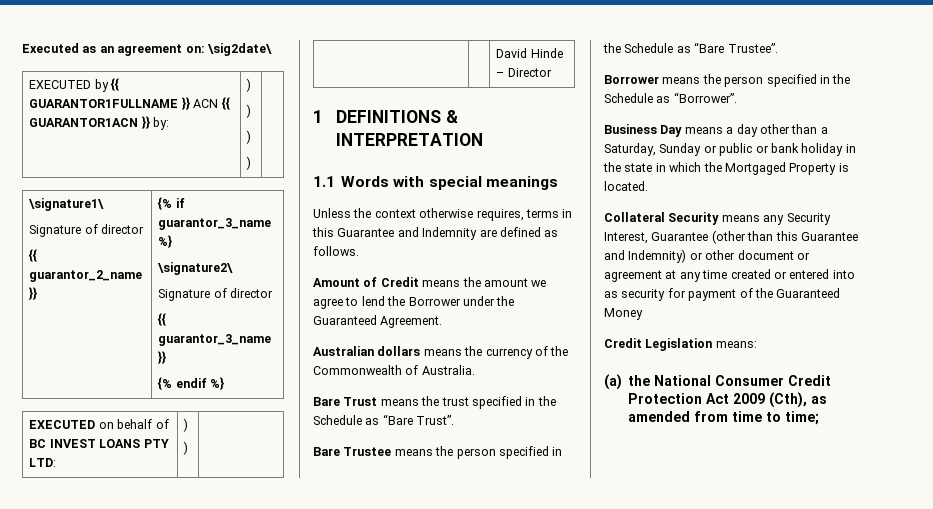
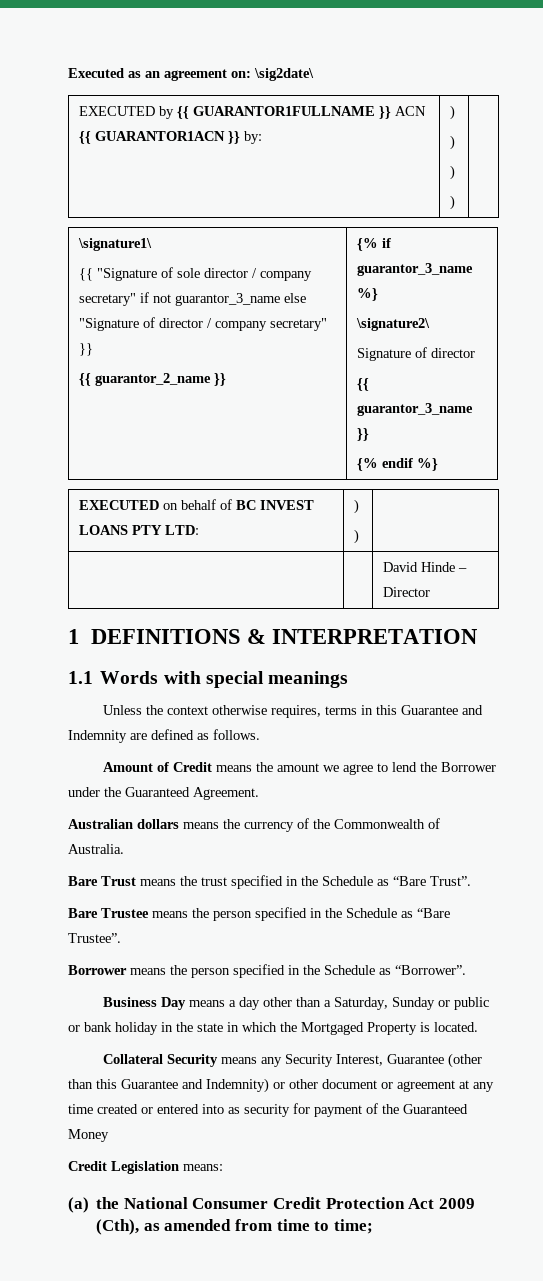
  \signature1\
- Signature of director
+ {{ "Signature of sole director / company secretary" if not guarantor_3_name else "Signature of director / company secretary" }}

